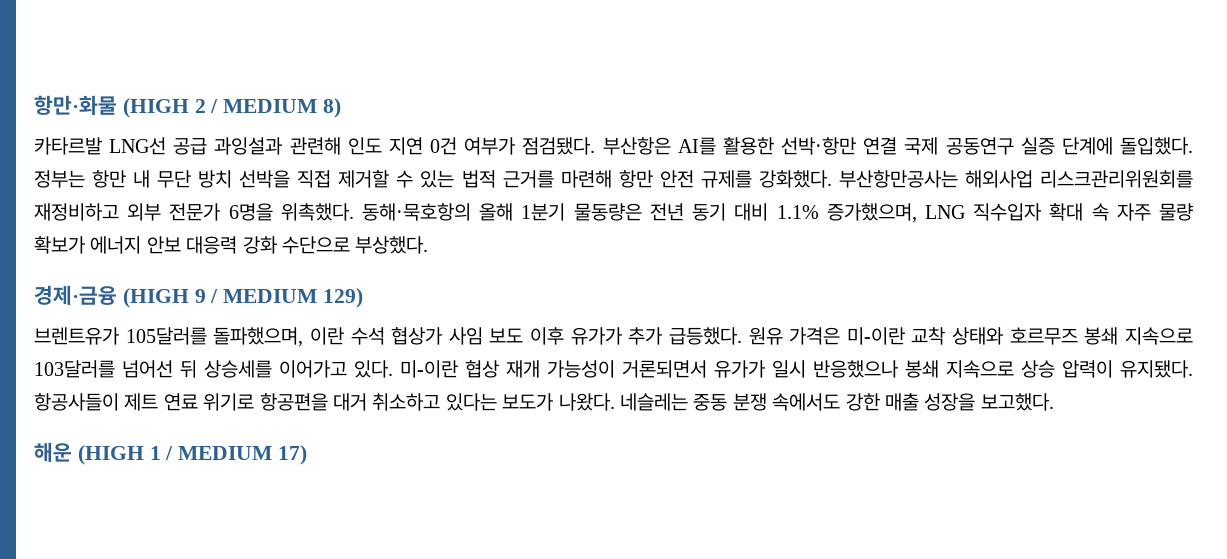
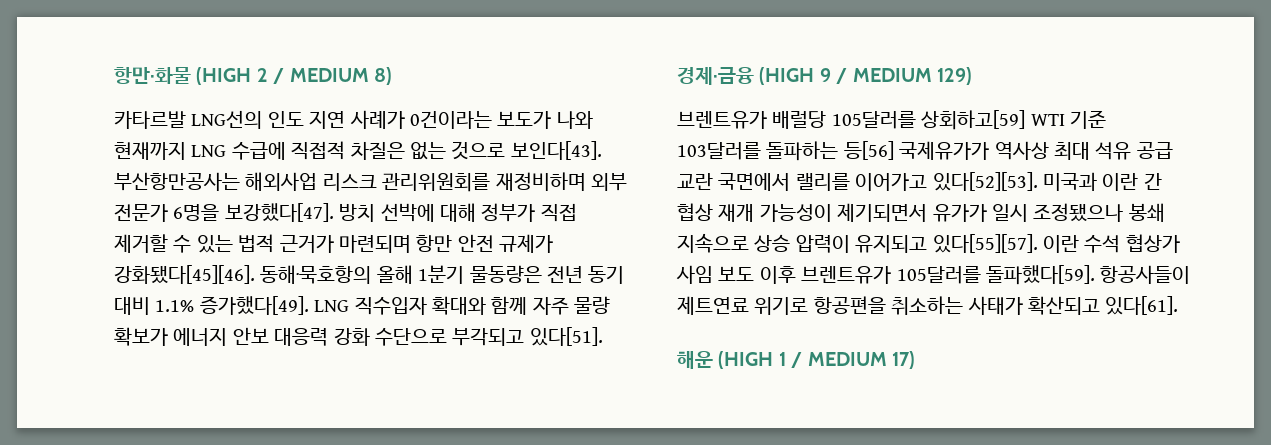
- 카타르발 LNG선 공급 과잉설과 관련해 인도 지연 0건 여부가 점검됐다. 부산항은 AI를 활용한 선박·항만 연결 국제 공동연구 실증 단계에 돌입했다. 정부는 항만 내 무단 방치 선박을 직접 제거할 수 있는 법적 근거를 마련해 항만 안전 규제를 강화했다. 부산항만공사는 해외사업 리스크관리위원회를 재정비하고 외부 전문가 6명을 위촉했다.
+ 카타르발 LNG선의 인도 지연 사례가 0건이라는 보도가 나와 현재까지 LNG 수급에 직접적 차질은 없는 것으로 보인다[43]. 부산항만공사는 해외사업 리스크 관리위원회를 재정비하며 외부 전문가 6명을 보강했다[47]. 방치 선박에 대해 정부가 직접 제거할 수 있는 법적 근거가 마련되며 항만 안전 규제가 강화됐다[45][46].
- 동해·묵호항의 올해 1분기 물동량은 전년 동기 대비 1.1% 증가했으며, LNG 직수입자 확대 속 자주 물량 확보가 에너지 안보 대응력 강화 수단으로 부상했다.
+ 동해·묵호항의 올해 1분기 물동량은 전년 동기 대비 1.1% 증가했다[49]. LNG 직수입자 확대와 함께 자주 물량 확보가 에너지 안보 대응력 강화 수단으로 부각되고 있다[51].
- 브렌트유가 105달러를 돌파했으며, 이란 수석 협상가 사임 보도 이후 유가가 추가 급등했다. 원유 가격은 미-이란 교착 상태와 호르무즈 봉쇄 지속으로 103달러를 넘어선 뒤 상승세를 이어가고 있다. 미-이란 협상 재개 가능성이 거론되면서 유가가 일시 반응했으나 봉쇄 지속으로 상승 압력이 유지됐다. 항공사들이 제트 연료 위기로 항공편을 대거 취소하고 있다는 보도가 나왔다. 네슬레는 중동 분쟁 속에서도 강한 매출 성장을 보고했다.
+ 브렌트유가 배럴당 105달러를 상회하고[59] WTI 기준 103달러를 돌파하는 등[56] 국제유가가 역사상 최대 석유 공급 교란 국면에서 랠리를 이어가고 있다[52][53]. 미국과 이란 간 협상 재개 가능성이 제기되면서 유가가 일시 조정됐으나 봉쇄 지속으로 상승 압력이 유지되고 있다[55][57]. 이란 수석 협상가 사임 보도 이후 브렌트유가 105달러를 돌파했다[59]. 항공사들이 제트연료 위기로 항공편을 취소하는 사태가 확산되고 있다[61].

